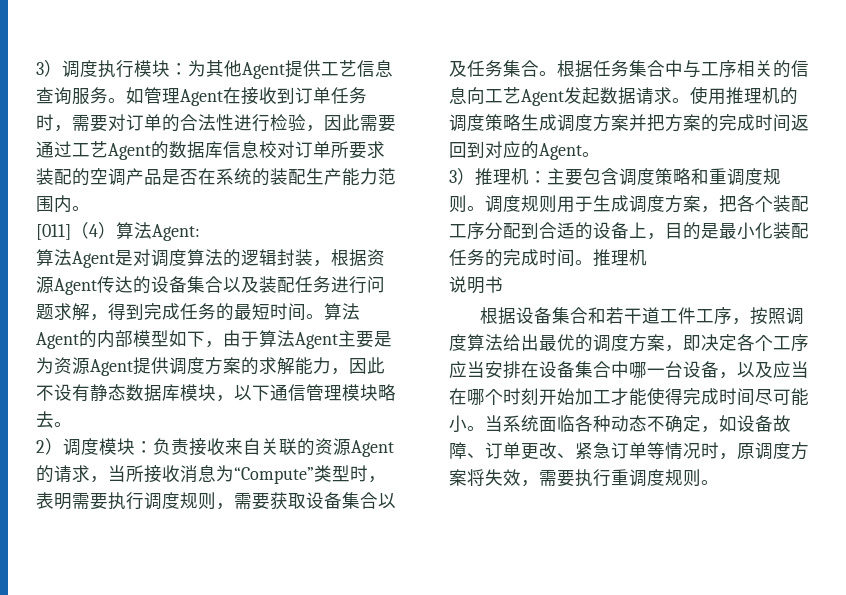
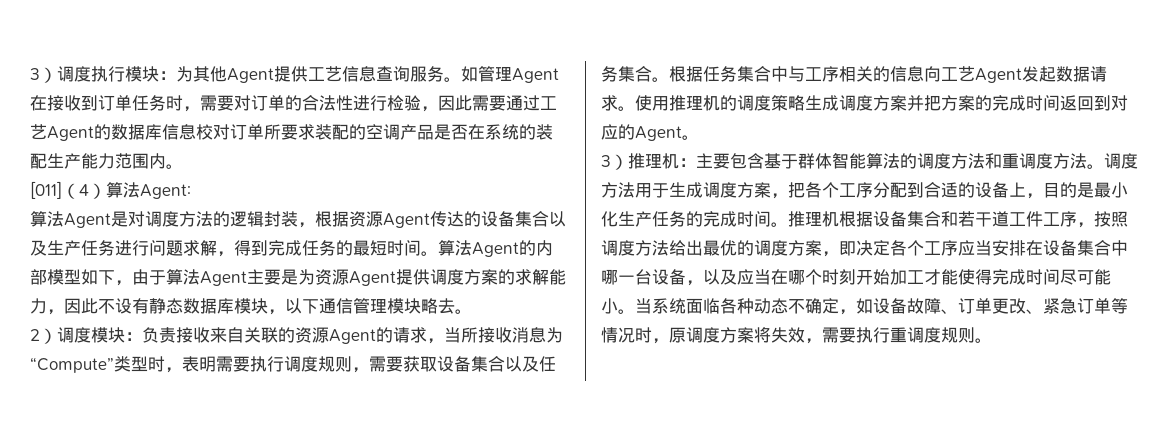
- 算法Agent是对调度算法的逻辑封装，根据资源Agent传达的设备集合以及装配任务进行问题求解，得到完成任务的最短时间。
+ 算法Agent是对调度方法的逻辑封装，根据资源Agent传达的设备集合以及生产任务进行问题求解，得到完成任务的最短时间。
- 3）推理机：主要包含调度策略和重调度规则。调度规则用于生成调度方案，把各个装配工序分配到合适的设备上，目的是最小化装配任务的完成时间。推理机
- 说明书
- 根据设备集合和若干道工件工序，按照调度算法给出最优的调度方案，即决定各个工序应当安排在设备集合中哪一台设备，以及应当在哪个时刻开始加工才能使得完成时间尽可能小。
+ 3）推理机：主要包含基于群体智能算法的调度方法和重调度方法。调度方法用于生成调度方案，把各个工序分配到合适的设备上，目的是最小化生产任务的完成时间。推理机根据设备集合和若干道工件工序，按照调度方法给出最优的调度方案，即决定各个工序应当安排在设备集合中哪一台设备，以及应当在哪个时刻开始加工才能使得完成时间尽可能小。

